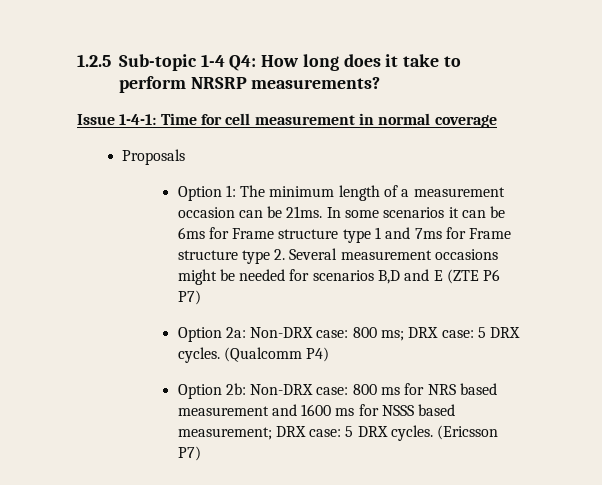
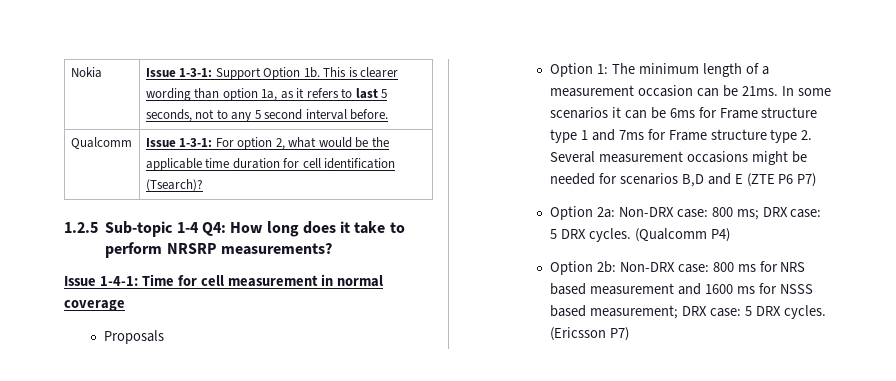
+ Nokia | Issue 1-3-1: Support Option 1b. This is clearer wording than option 1a, as it refers to last 5 seconds, not to any 5 second interval before.
+ Qualcomm | Issue 1-3-1: For option 2, what would be the applicable time duration for cell identification (Tsearch)?

